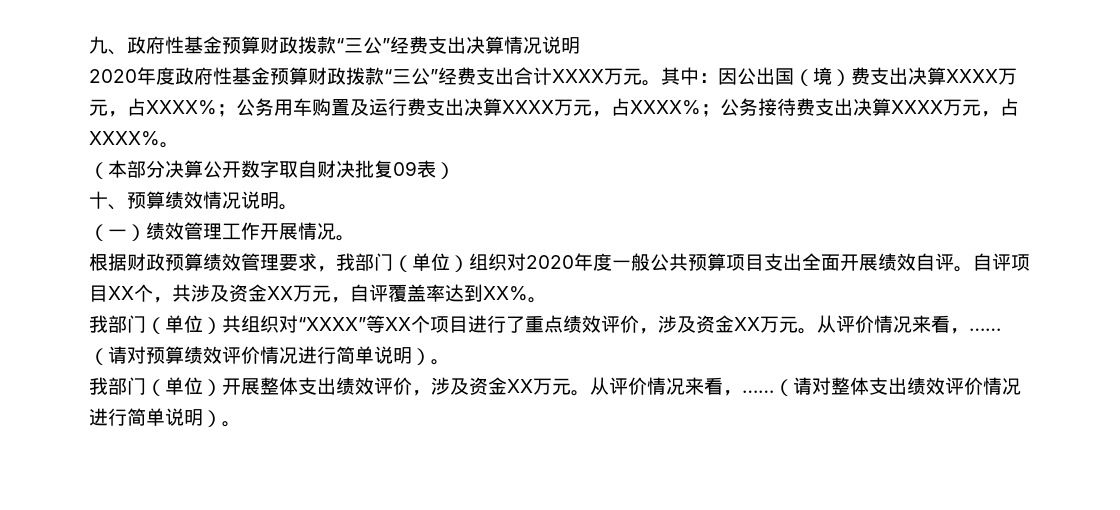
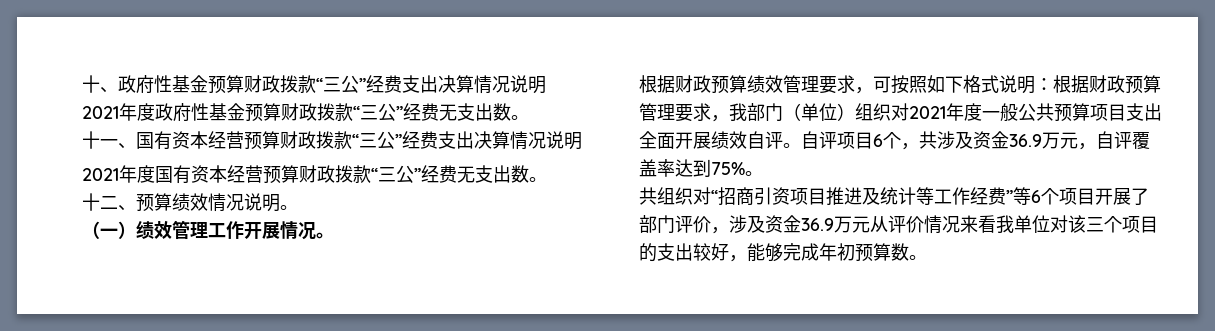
- 九、政府性基金预算财政拨款“三公”经费支出决算情况说明
+ 十、政府性基金预算财政拨款“三公”经费支出决算情况说明
- 2020年度政府性基金预算财政拨款“三公”经费支出合计XXXX万元。其中：因公出国（境）费支出决算XXXX万元，占XXXX%；公务用车购置及运行费支出决算XXXX万元，占XXXX%；公务接待费支出决算XXXX万元，占XXXX%。
- （本部分决算公开数字取自财决批复09表）
- 十、预算绩效情况说明。
+ 2021年度政府性基金预算财政拨款“三公”经费无支出数。
+ 十一、国有资本经营预算财政拨款“三公”经费支出决算情况说明
+ 2021年度国有资本经营预算财政拨款“三公”经费无支出数。
+ 十二、预算绩效情况说明。
- 根据财政预算绩效管理要求，我部门（单位）组织对2020年度一般公共预算项目支出全面开展绩效自评。
+ 根据财政预算绩效管理要求，可按照如下格式说明：根据财政预算管理要求，我部门（单位）组织对2021年度一般公共预算项目支出全面开展绩效自评。
- 自评项目XX个，共涉及资金XX万元，自评覆盖率达到XX%。
- 我部门（单位）共组织对“XXXX”等XX个项目进行了重点绩效评价，涉及资金XX万元。从评价情况来看，……（请对预算绩效评价情况进行简单说明）。
- 我部门（单位）开展整体支出绩效评价，涉及资金XX万元。从评价情况来看，……（请对整体支出绩效评价情况进行简单说明）。
+ 自评项目6个，共涉及资金36.9万元，自评覆盖率达到75%。
+ 共组织对“招商引资项目推进及统计等工作经费”等6个项目开展了部门评价，涉及资金36.9万元从评价情况来看我单位对该三个项目的支出较好，能够完成年初预算数。

